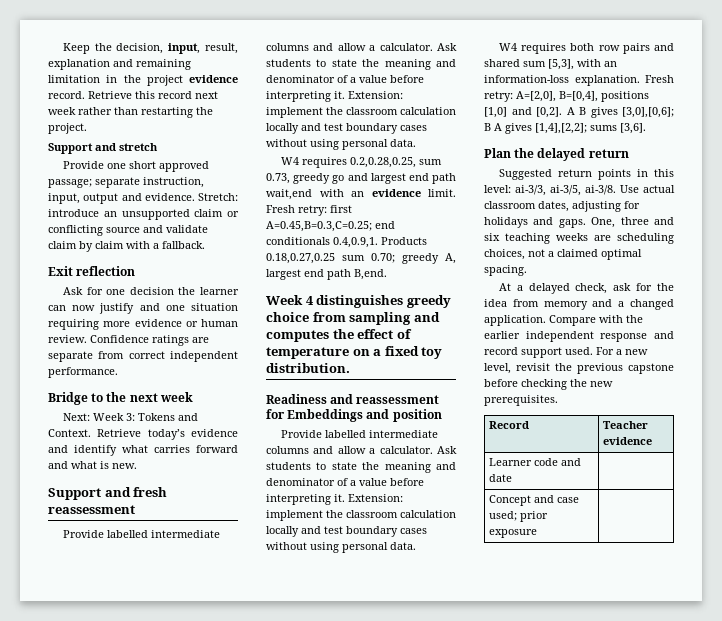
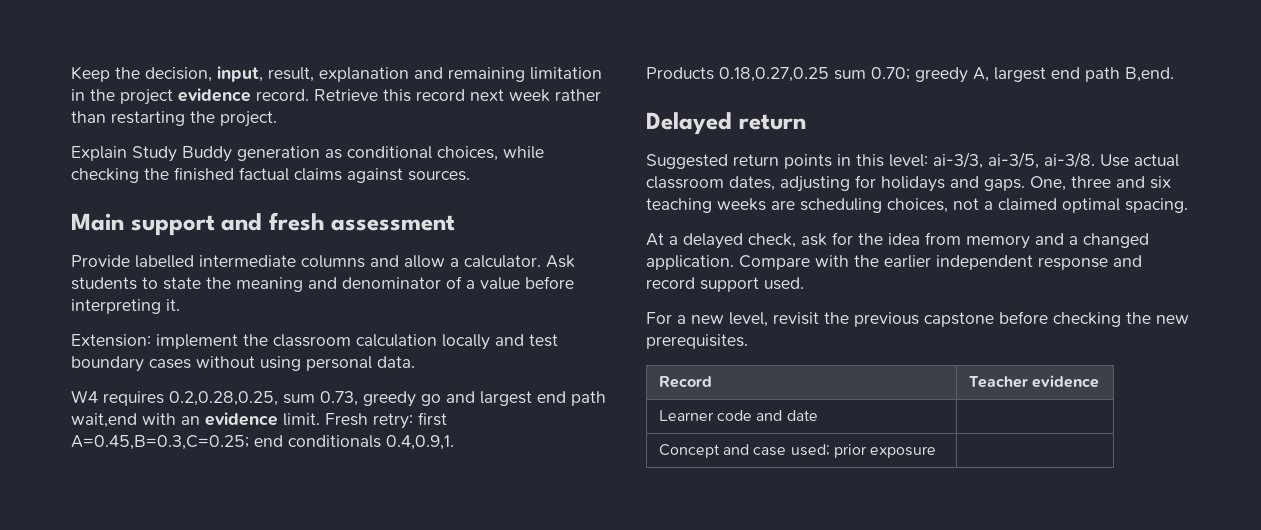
- Support and stretch
- Provide one short approved passage; separate instruction, input, output and evidence. Stretch: introduce an unsupported claim or conflicting source and validate claim by claim with a fallback.
- Exit reflection
- Ask for one decision the learner can now justify and one situation requiring more evidence or human review. Confidence ratings are separate from correct independent performance.
- Bridge to the next week
- Next: Week 3: Tokens and Context. Retrieve today’s evidence and identify what carries forward and what is new.
- Support and fresh reassessment
- Provide labelled intermediate columns and allow a calculator. Ask students to state the meaning and denominator of a value before interpreting it. Extension: implement the classroom calculation locally and test boundary cases without using personal data.
+ Explain Study Buddy generation as conditional choices, while checking the finished factual claims against sources.
+ Main support and fresh assessment
+ Provide labelled intermediate columns and allow a calculator. Ask students to state the meaning and denominator of a value before interpreting it.
+ Extension: implement the classroom calculation locally and test boundary cases without using personal data.
- Fresh retry: first A=0.45,B=0.3,C=0.25; end conditionals 0.4,0.9,1. Products 0.18,0.27,0.25 sum 0.70; greedy A, largest end path B,end.
+ Fresh retry: first A=0.45,B=0.3,C=0.25; end conditionals 0.4,0.9,1.
+ Products 0.18,0.27,0.25 sum 0.70; greedy A, largest end path B,end.
- Week 4 distinguishes greedy choice from sampling and computes the effect of temperature on a fixed toy distribution.
- Readiness and reassessment for Embeddings and position
- Provide labelled intermediate columns and allow a calculator. Ask students to state the meaning and denominator of a value before interpreting it. Extension: implement the classroom calculation locally and test boundary cases without using personal data.
- W4 requires both row pairs and shared sum [5,3], with an information-loss explanation. Fresh retry: A=[2,0], B=[0,4], positions [1,0] and [0,2]. A B gives [3,0],[0,6]; B A gives [1,4],[2,2]; sums [3,6].
- Plan the delayed return
+ Delayed return
- Compare with the earlier independent response and record support used. For a new level, revisit the previous capstone before checking the new prerequisites.
+ Compare with the earlier independent response and record support used.
+ For a new level, revisit the previous capstone before checking the new prerequisites.

